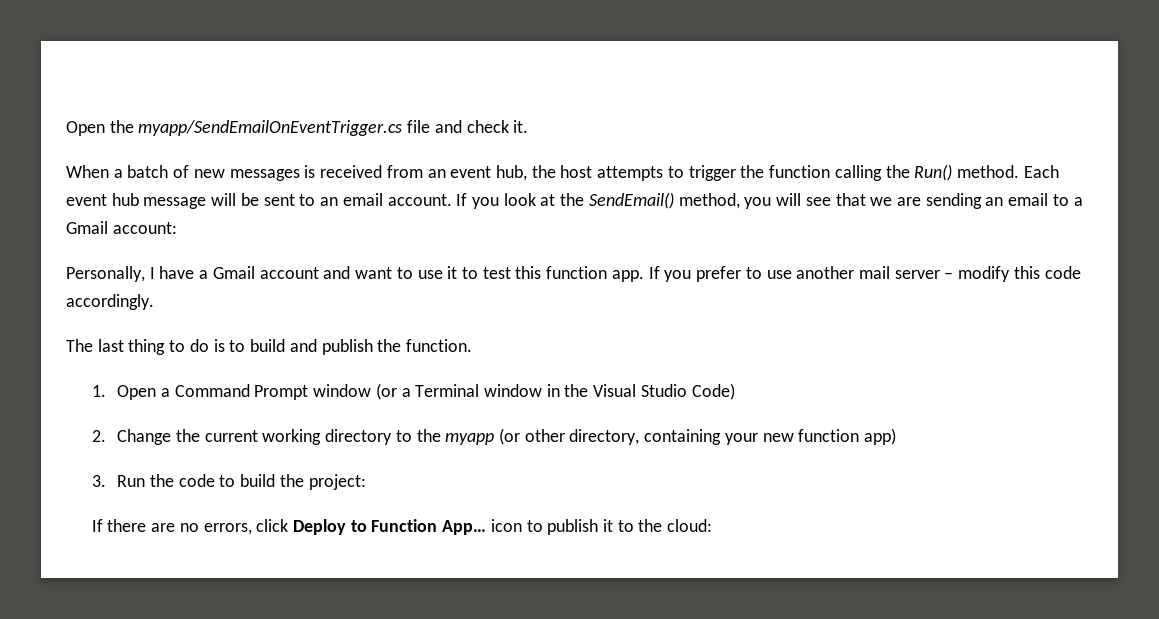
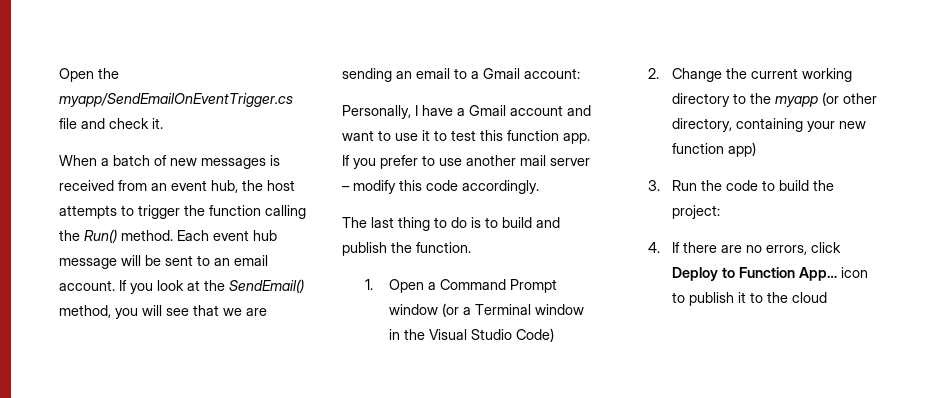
- If there are no errors, click Deploy to Function App… icon to publish it to the cloud:
+ 4. If there are no errors, click Deploy to Function App… icon to publish it to the cloud

